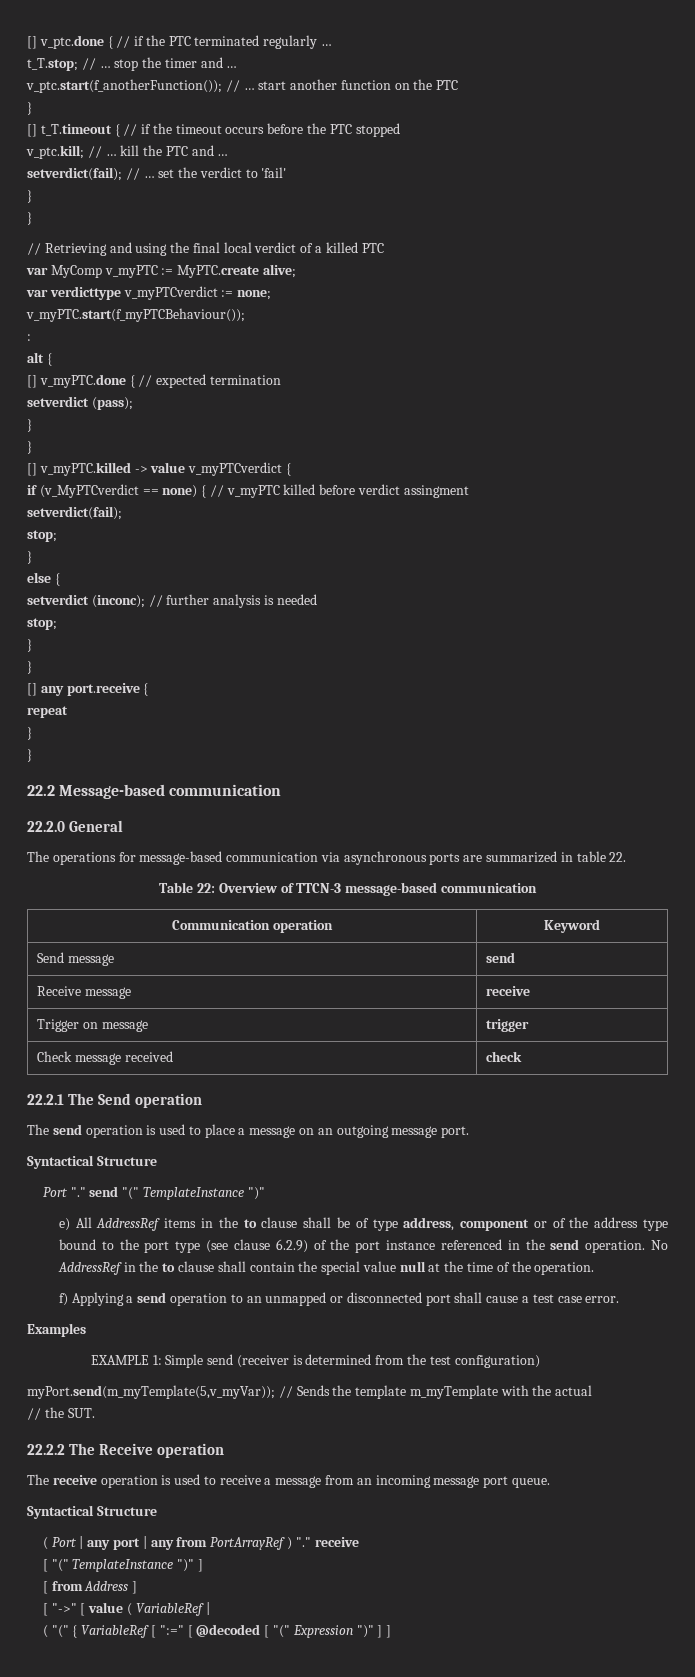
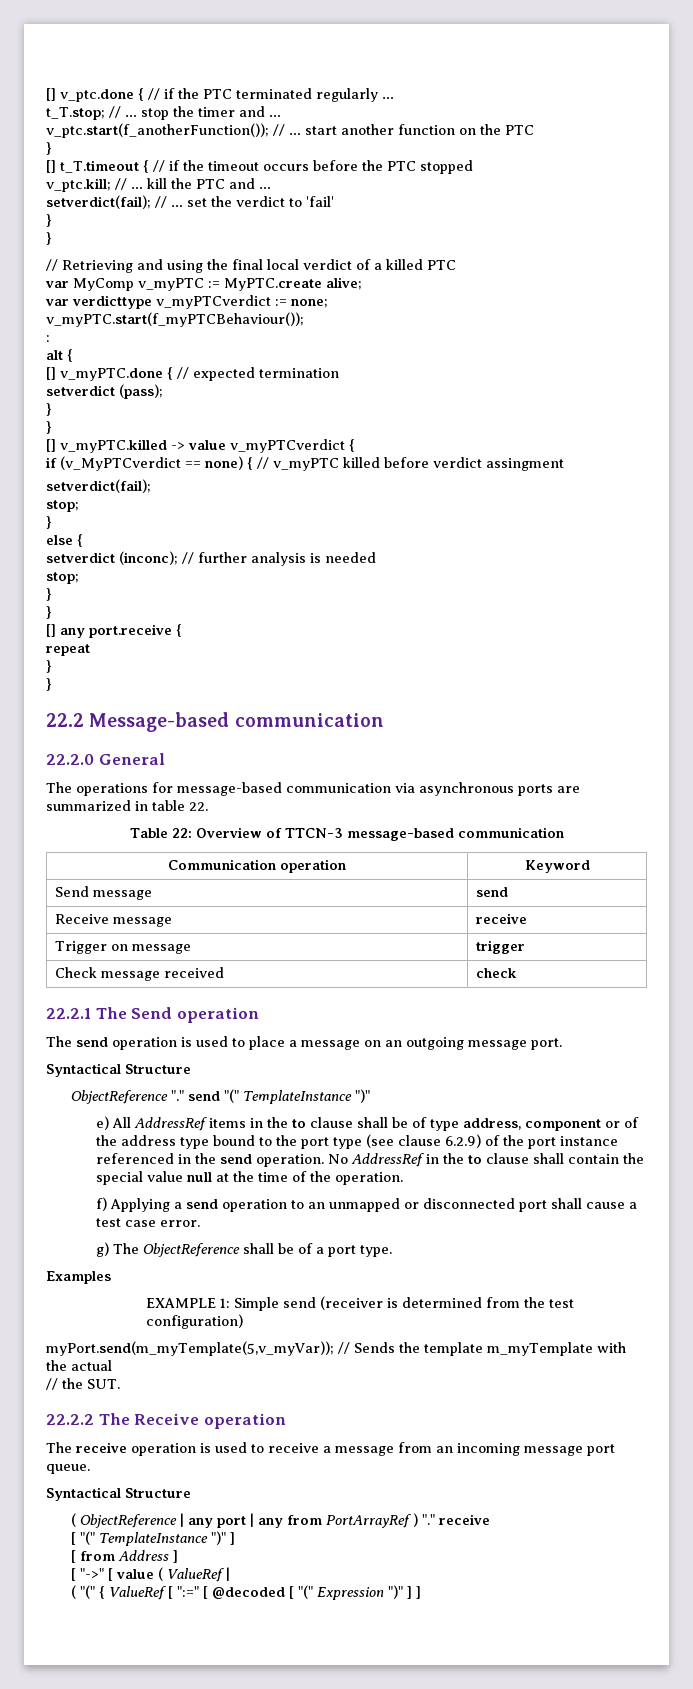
- Port "." send "(" TemplateInstance ")"
+ ObjectReference "." send "(" TemplateInstance ")"
+ g) The ObjectReference shall be of a port type.
- ( Port | any port | any from PortArrayRef ) "." receive
+ ( ObjectReference | any port | any from PortArrayRef ) "." receive
- [ "->" [ value ( VariableRef |
+ [ "->" [ value ( ValueRef |
- ( "(" { VariableRef [ ":=" [ @decoded [ "(" Expression ")" ] ]
+ ( "(" { ValueRef [ ":=" [ @decoded [ "(" Expression ")" ] ]

